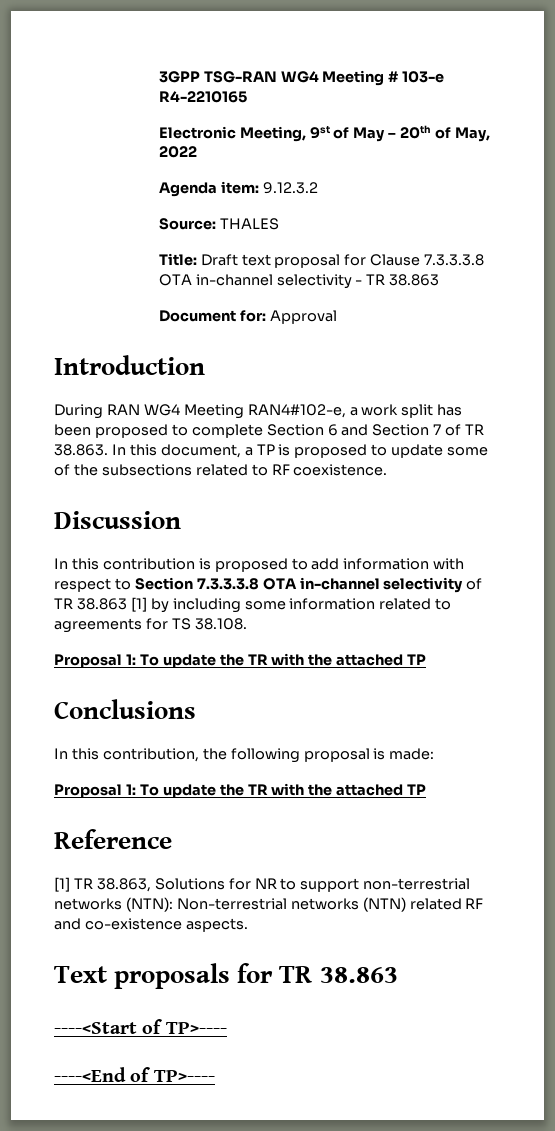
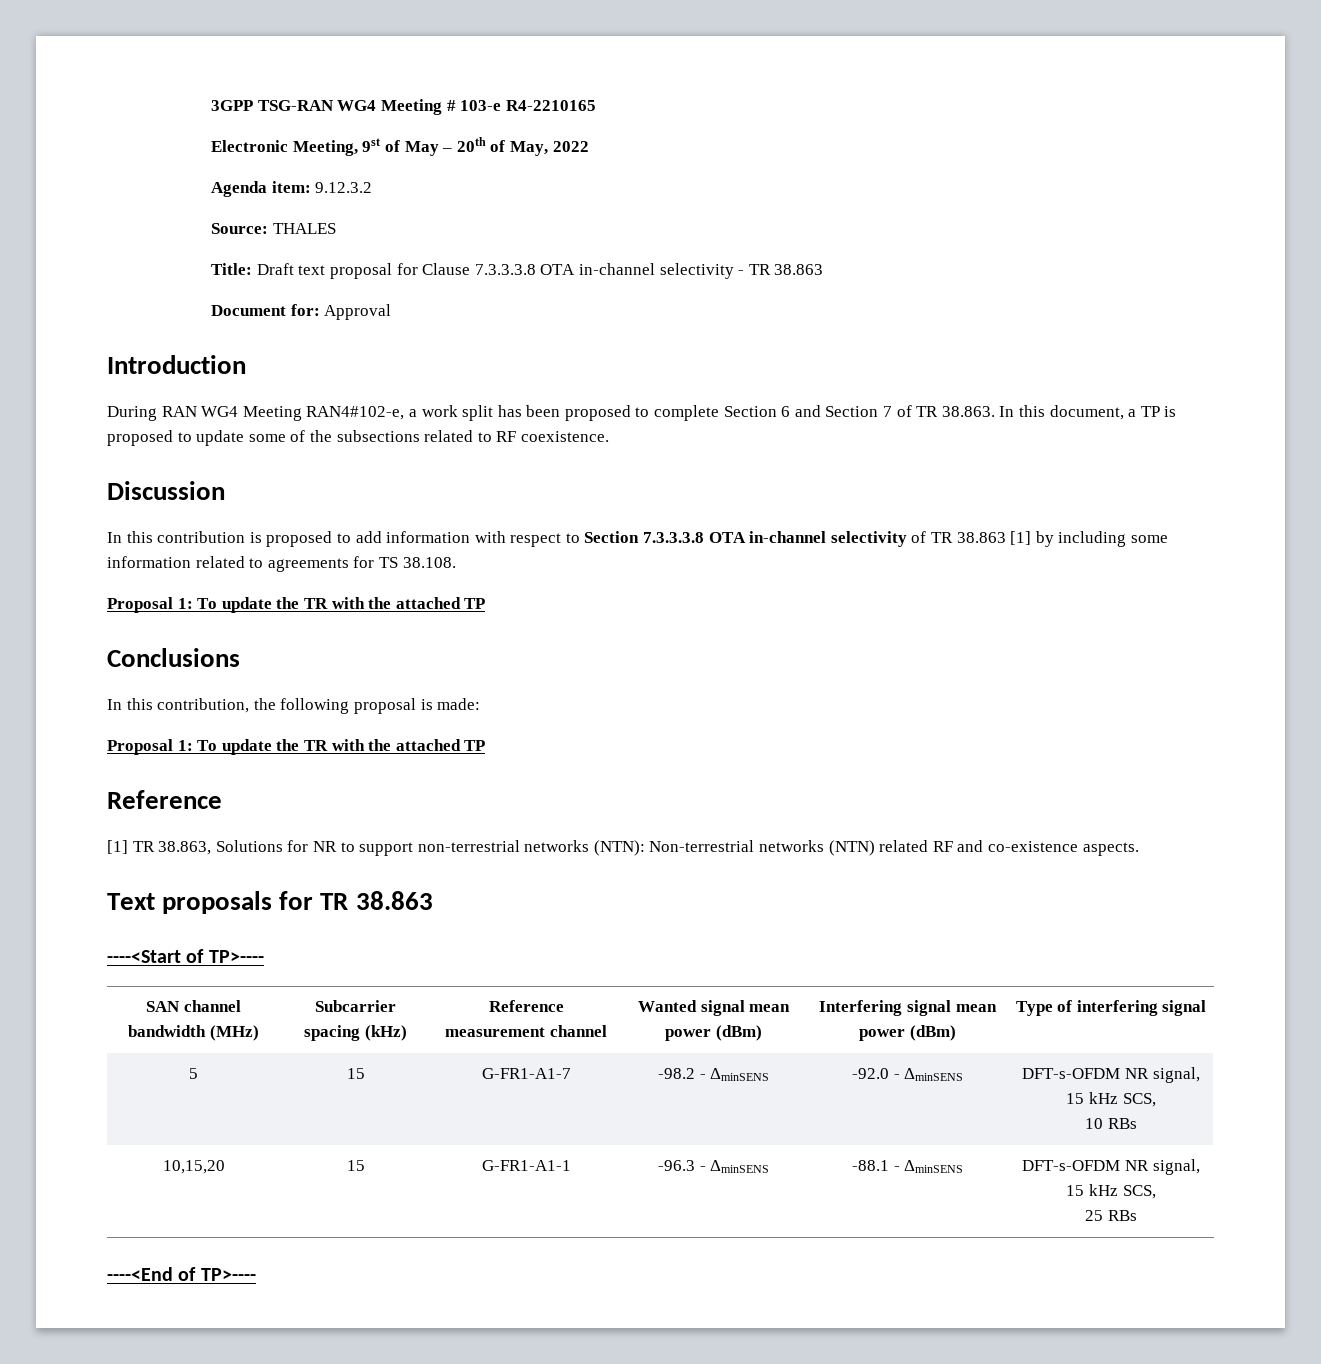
+ SAN channel bandwidth (MHz) | Subcarrier spacing (kHz) | Reference measurement channel | Wanted signal mean power (dBm) | Interfering signal mean power (dBm) | Type of interfering signal
+ 5 | 15 | G-FR1-A1-7 | -98.2 - ΔminSENS | -92.0 - ΔminSENS | DFT-s-OFDM NR signal, 15 kHz SCS,
+ 10 RBs
+ 10,15,20 | 15 | G-FR1-A1-1 | -96.3 - ΔminSENS | -88.1 - ΔminSENS | DFT-s-OFDM NR signal, 15 kHz SCS,
+ 25 RBs

